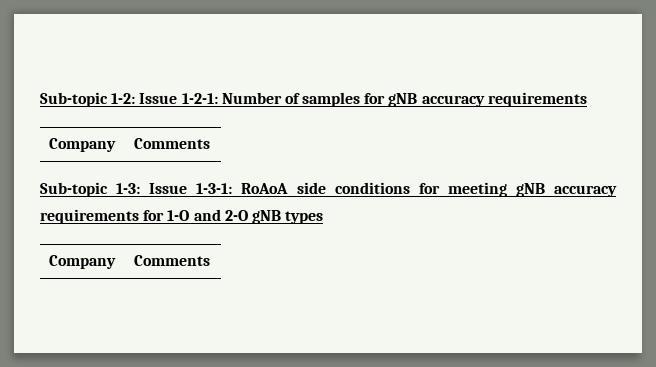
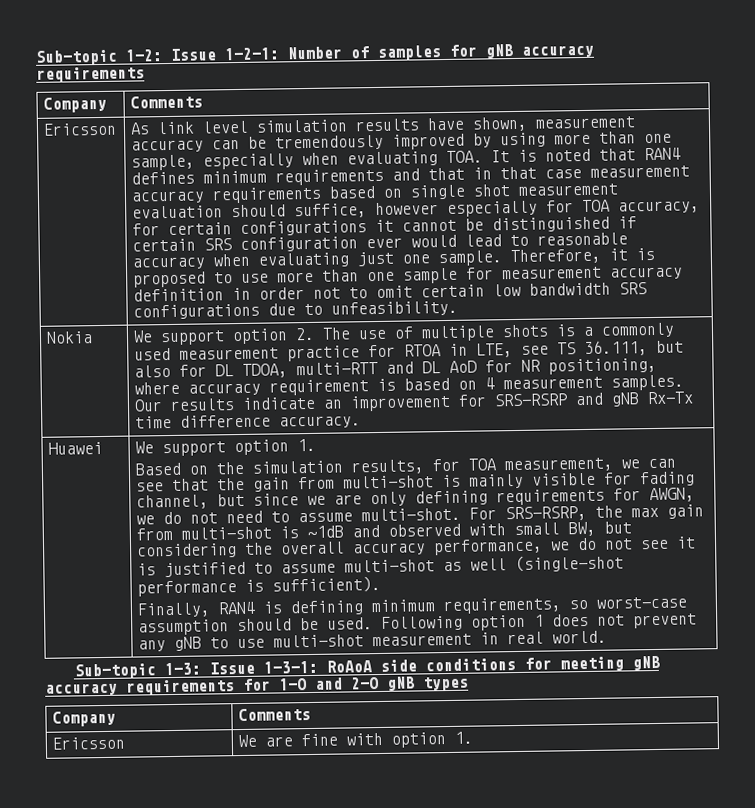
+ Ericsson | As link level simulation results have shown, measurement accuracy can be tremendously improved by using more than one sample, especially when evaluating TOA. It is noted that RAN4 defines minimum requirements and that in that case measurement accuracy requirements based on single shot measurement evaluation should suffice, however especially for TOA accuracy, for certain configurations it cannot be distinguished if certain SRS configuration ever would lead to reasonable accuracy when evaluating just one sample. Therefore, it is proposed to use more than one sample for measurement accuracy definition in order not to omit certain low bandwidth SRS configurations due to unfeasibility.
+ Nokia | We support option 2. The use of multiple shots is a commonly used measurement practice for RTOA in LTE, see TS 36.111, but also for DL TDOA, multi-RTT and DL AoD for NR positioning, where accuracy requirement is based on 4 measurement samples. Our results indicate an improvement for SRS-RSRP and gNB Rx-Tx time difference accuracy.
+ Huawei | We support option 1.
+ Based on the simulation results, for TOA measurement, we can see that the gain from multi-shot is mainly visible for fading channel, but since we are only defining requirements for AWGN, we do not need to assume multi-shot. For SRS-RSRP, the max gain from multi-shot is ~1dB and observed with small BW, but considering the overall accuracy performance, we do not see it is justified to assume multi-shot as well (single-shot performance is sufficient).
+ Finally, RAN4 is defining minimum requirements, so worst-case assumption should be used. Following option 1 does not prevent any gNB to use multi-shot measurement in real world.
+ Ericsson | We are fine with option 1.

